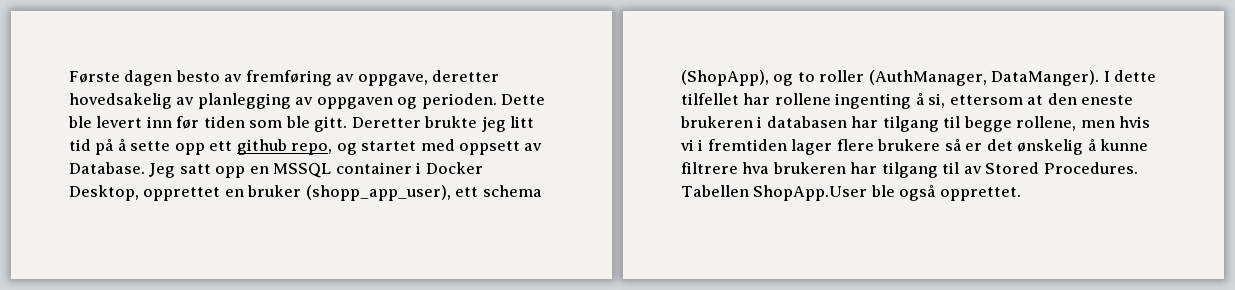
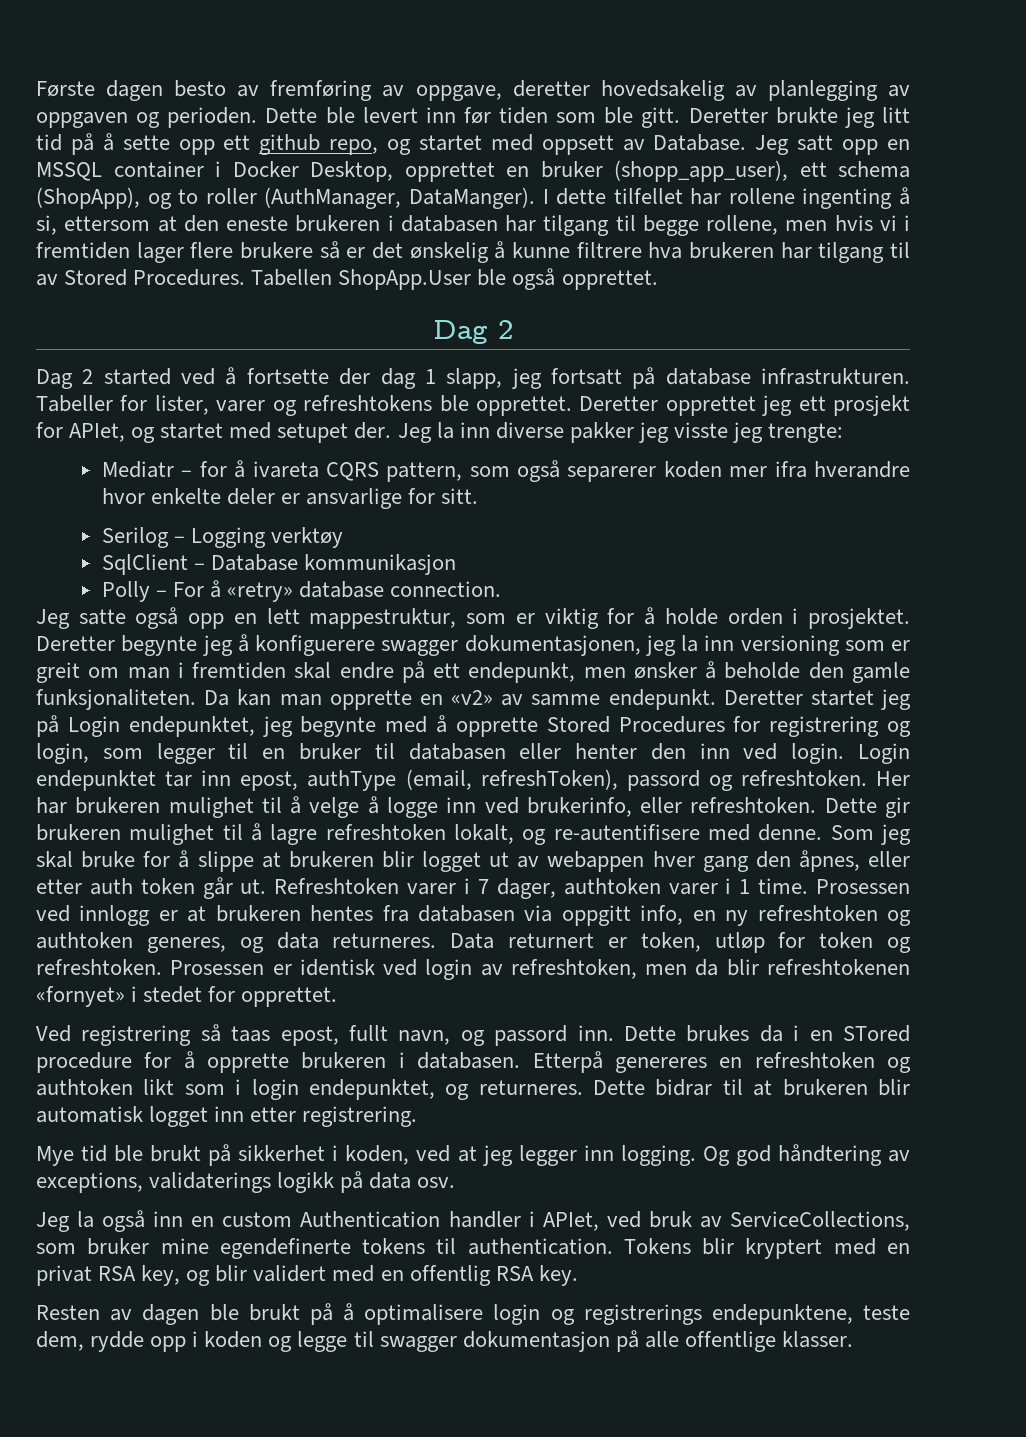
  Tabellen ShopApp.User ble også opprettet.
+ Dag 2
+ Dag 2 started ved å fortsette der dag 1 slapp, jeg fortsatt på database infrastrukturen. Tabeller for lister, varer og refreshtokens ble opprettet. Deretter opprettet jeg ett prosjekt for APIet, og startet med setupet der. Jeg la inn diverse pakker jeg visste jeg trengte:
+ Mediatr – for å ivareta CQRS pattern, som også separerer koden mer ifra hverandre hvor enkelte deler er ansvarlige for sitt.
+ Serilog – Logging verktøy
+ SqlClient – Database kommunikasjon
+ Polly – For å «retry» database connection.
+ Jeg satte også opp en lett mappestruktur, som er viktig for å holde orden i prosjektet. Deretter begynte jeg å konfiguerere swagger dokumentasjonen, jeg la inn versioning som er greit om man i fremtiden skal endre på ett endepunkt, men ønsker å beholde den gamle funksjonaliteten. Da kan man opprette en «v2» av samme endepunkt. Deretter startet jeg på Login endepunktet, jeg begynte med å opprette Stored Procedures for registrering og login, som legger til en bruker til databasen eller henter den inn ved login. Login endepunktet tar inn epost, authType (email, refreshToken), passord og refreshtoken. Her har brukeren mulighet til å velge å logge inn ved brukerinfo, eller refreshtoken. Dette gir brukeren mulighet til å lagre refreshtoken lokalt, og re-autentifisere med denne. Som jeg skal bruke for å slippe at brukeren blir logget ut av webappen hver gang den åpnes, eller etter auth token går ut. Refreshtoken varer i 7 dager, authtoken varer i 1 time. Prosessen ved innlogg er at brukeren hentes fra databasen via oppgitt info, en ny refreshtoken og authtoken generes, og data returneres. Data returnert er token, utløp for token og refreshtoken. Prosessen er identisk ved login av refreshtoken, men da blir refreshtokenen «fornyet» i stedet for opprettet.
+ Ved registrering så taas epost, fullt navn, og passord inn. Dette brukes da i en STored procedure for å opprette brukeren i databasen. Etterpå genereres en refreshtoken og authtoken likt som i login endepunktet, og returneres. Dette bidrar til at brukeren blir automatisk logget inn etter registrering.
+ Mye tid ble brukt på sikkerhet i koden, ved at jeg legger inn logging. Og god håndtering av exceptions, validaterings logikk på data osv.
+ Jeg la også inn en custom Authentication handler i APIet, ved bruk av ServiceCollections, som bruker mine egendefinerte tokens til authentication. Tokens blir kryptert med en privat RSA key, og blir validert med en offentlig RSA key.
+ Resten av dagen ble brukt på å optimalisere login og registrerings endepunktene, teste dem, rydde opp i koden og legge til swagger dokumentasjon på alle offentlige klasser.

